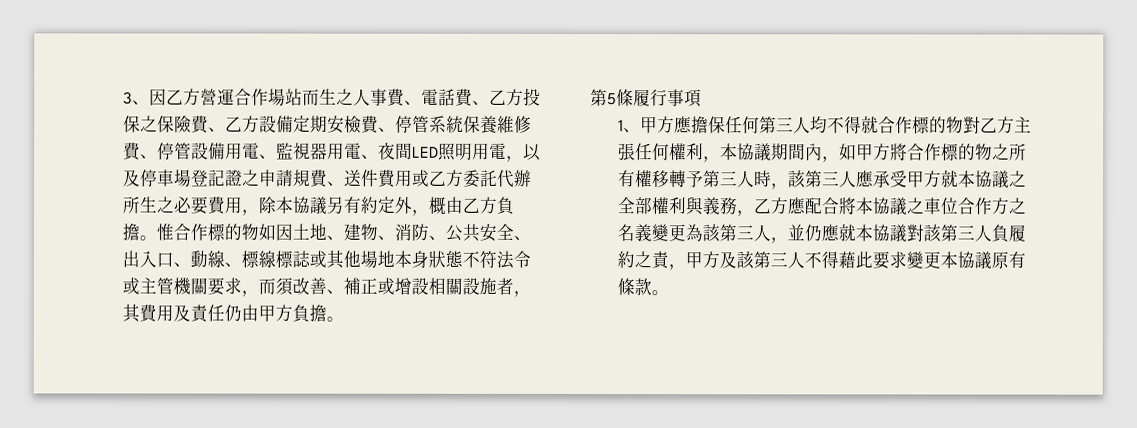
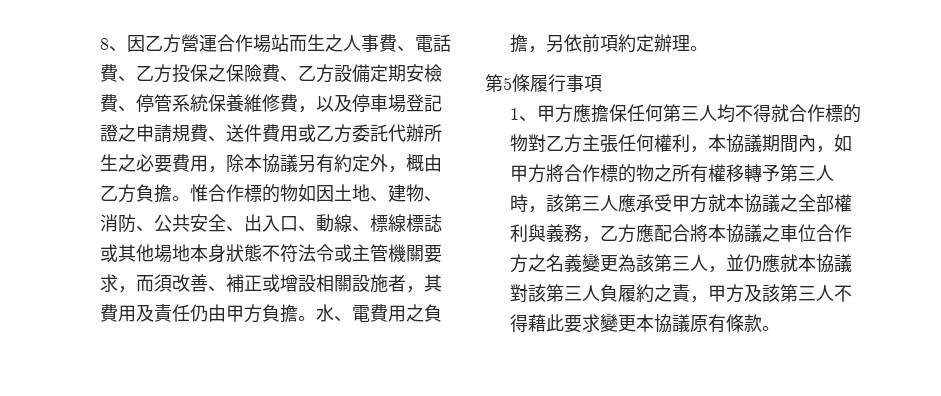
- 3、因乙方營運合作場站而生之人事費、電話費、乙方投保之保險費、乙方設備定期安檢費、停管系統保養維修費、停管設備用電、監視器用電、夜間LED照明用電，以及停車場登記證之申請規費、送件費用或乙方委託代辦所生之必要費用，除本協議另有約定外，概由乙方負擔。
+ 8、因乙方營運合作場站而生之人事費、電話費、乙方投保之保險費、乙方設備定期安檢費、停管系統保養維修費，以及停車場登記證之申請規費、送件費用或乙方委託代辦所生之必要費用，除本協議另有約定外，概由乙方負擔。
+ 水、電費用之負擔，另依前項約定辦理。

